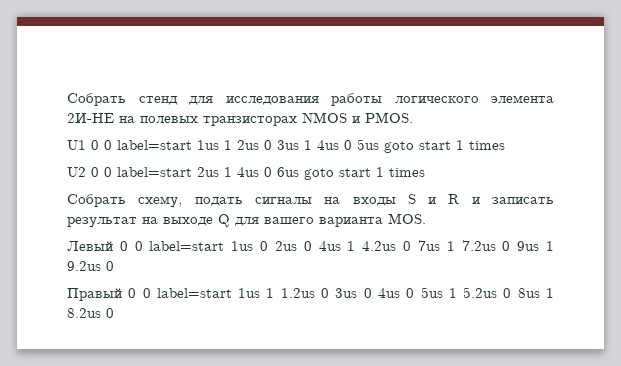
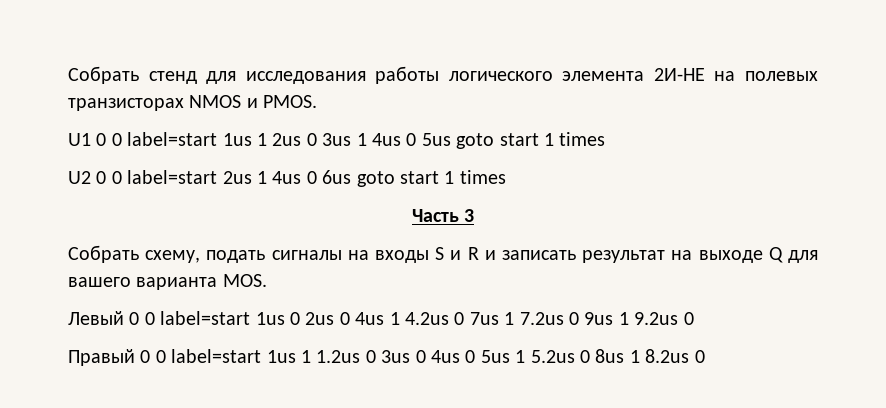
+ Часть 3

